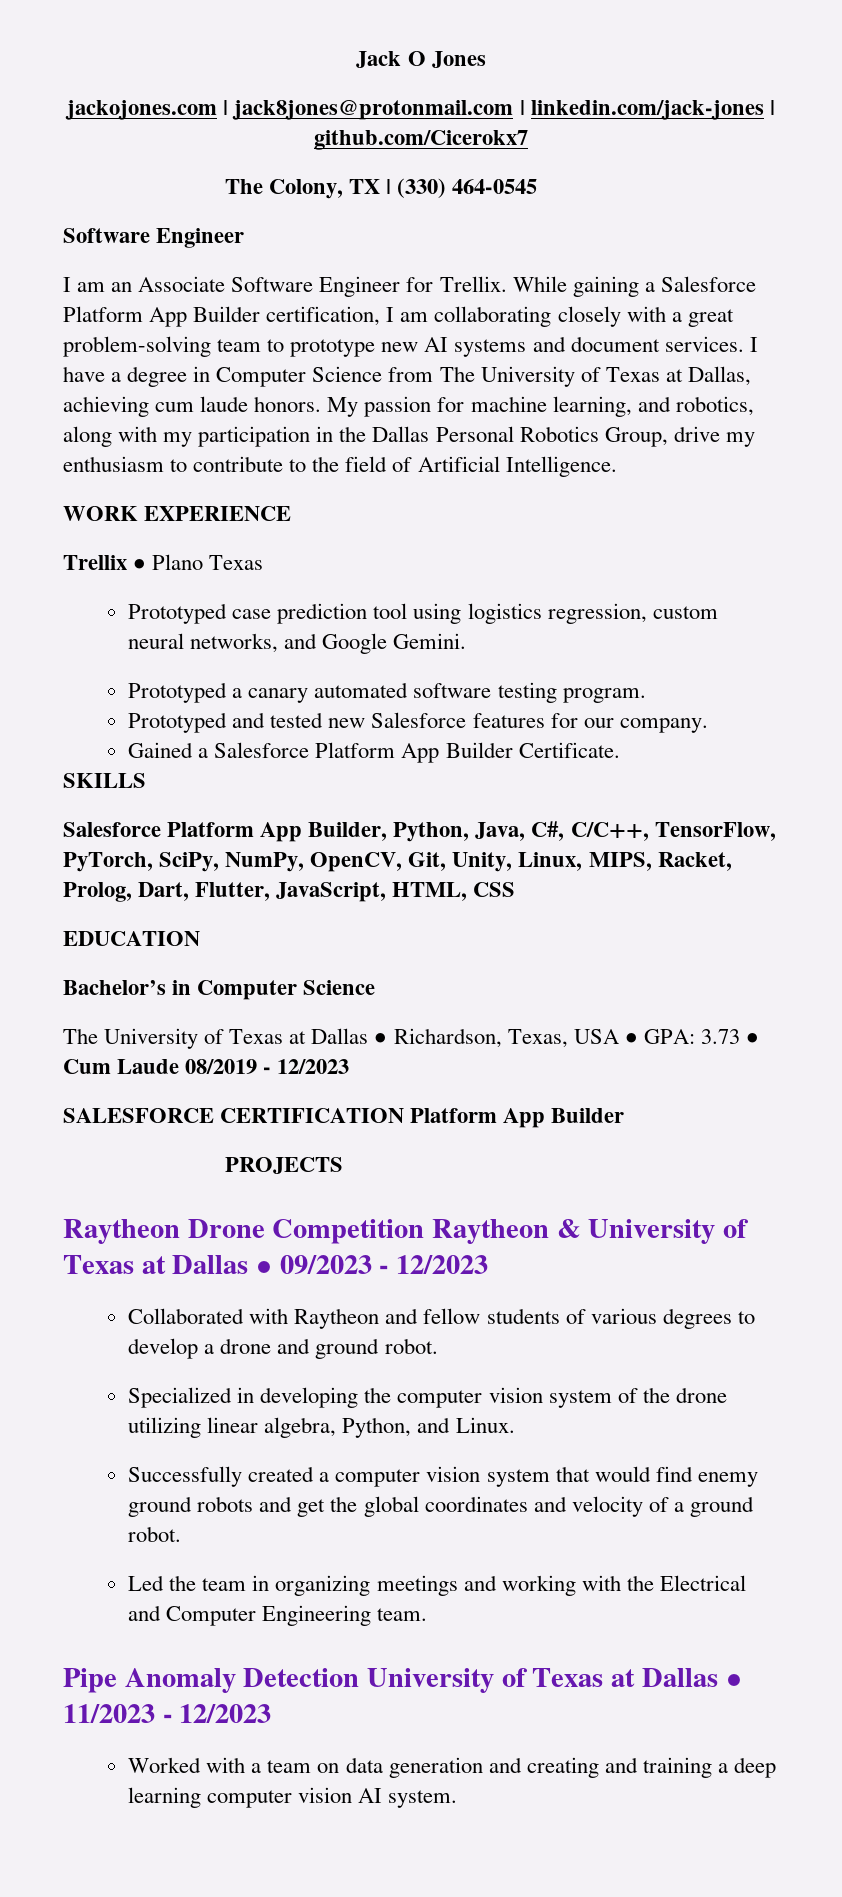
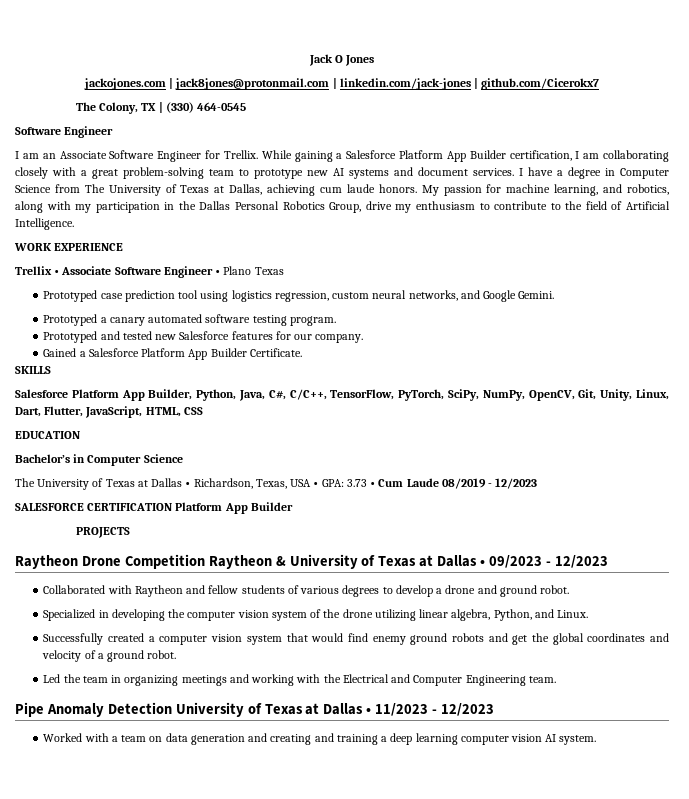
- Trellix • Plano Texas
+ Trellix • Associate Software Engineer • Plano Texas
- Salesforce Platform App Builder, Python, Java, C#, C/C++, TensorFlow, PyTorch, SciPy, NumPy, OpenCV, Git, Unity, Linux, MIPS, Racket, Prolog, Dart, Flutter, JavaScript, HTML, CSS
+ Salesforce Platform App Builder, Python, Java, C#, C/C++, TensorFlow, PyTorch, SciPy, NumPy, OpenCV, Git, Unity, Linux, Dart, Flutter, JavaScript, HTML, CSS

